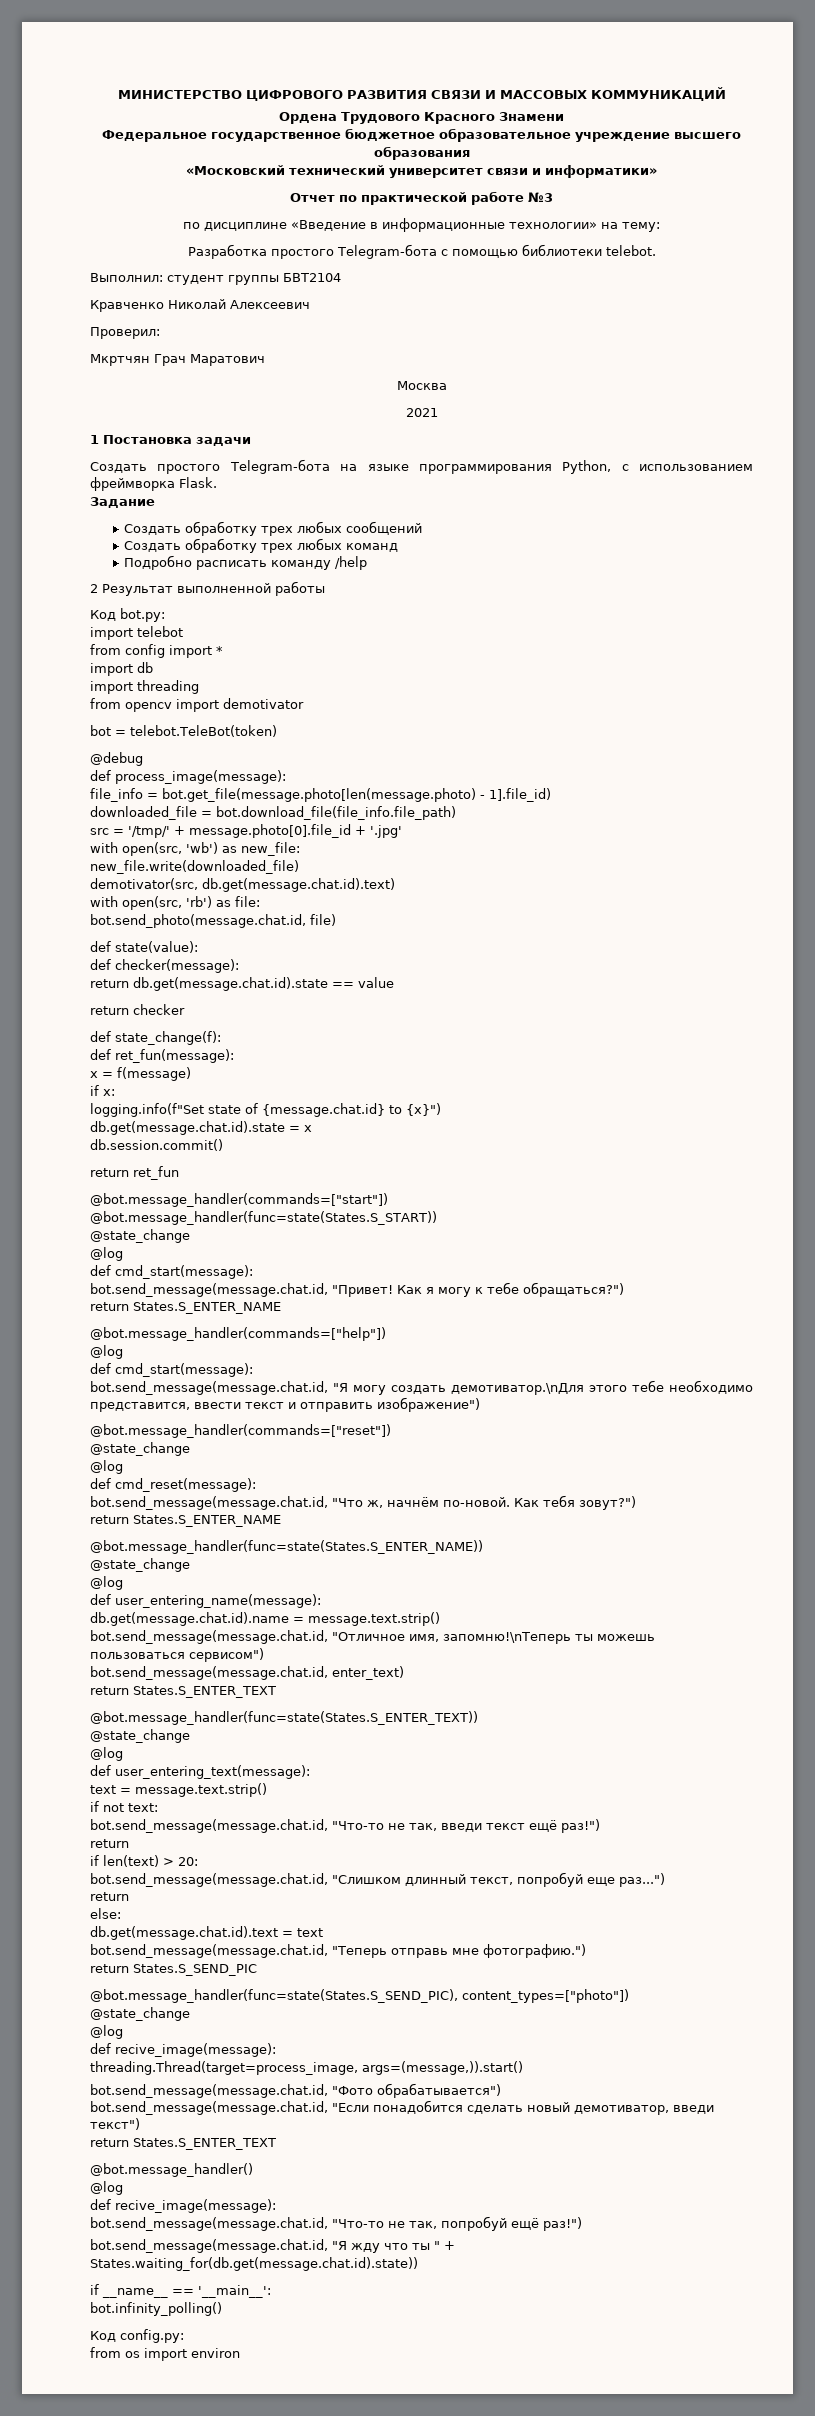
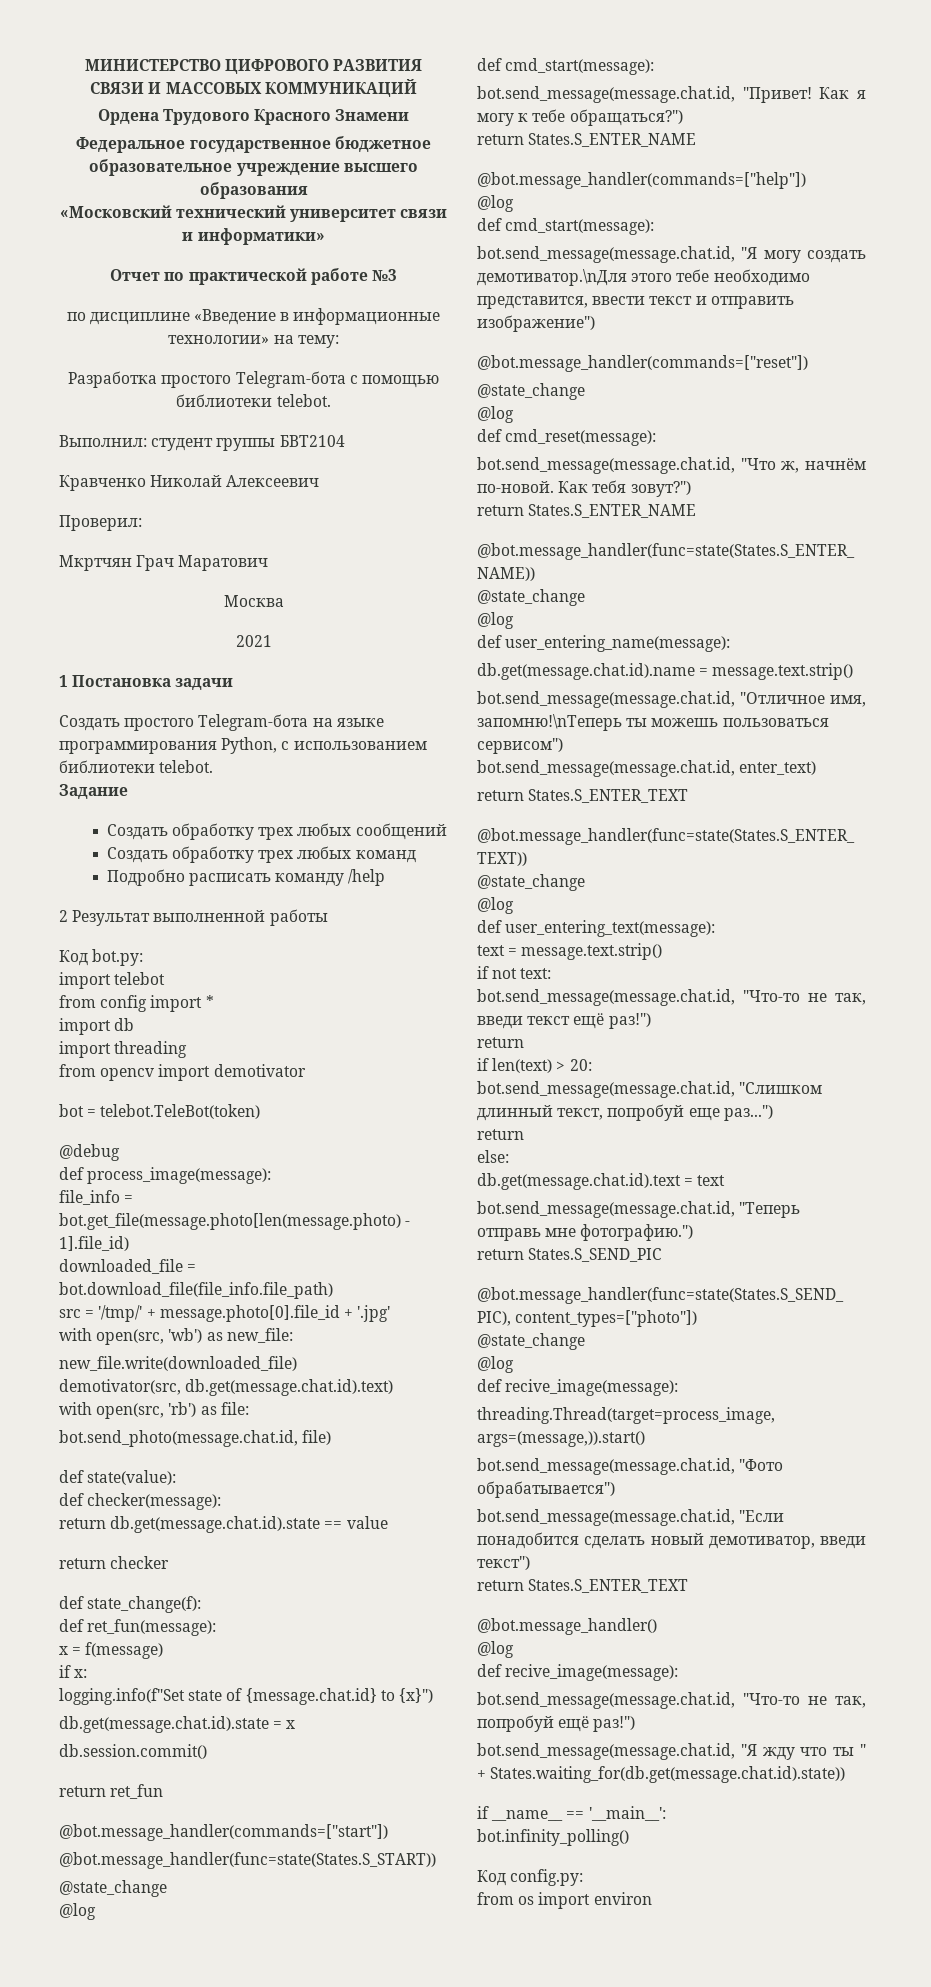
- Создать простого Telegram-бота на языке программирования Python, с использованием фреймворка Flask.
+ Создать простого Telegram-бота на языке программирования Python, с использованием библиотеки telebot.

